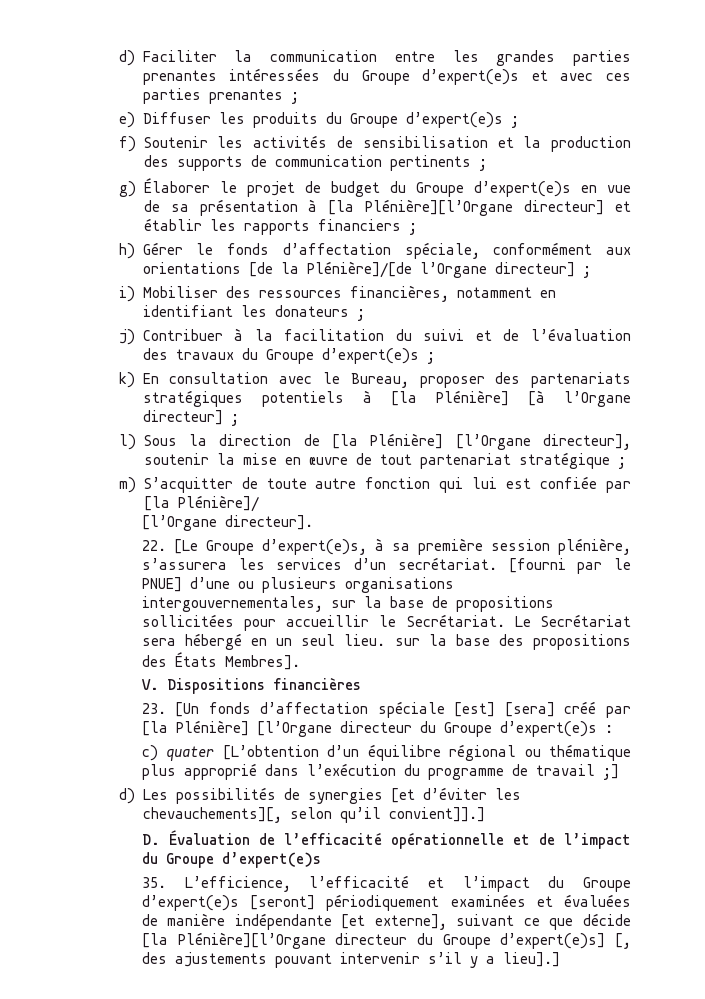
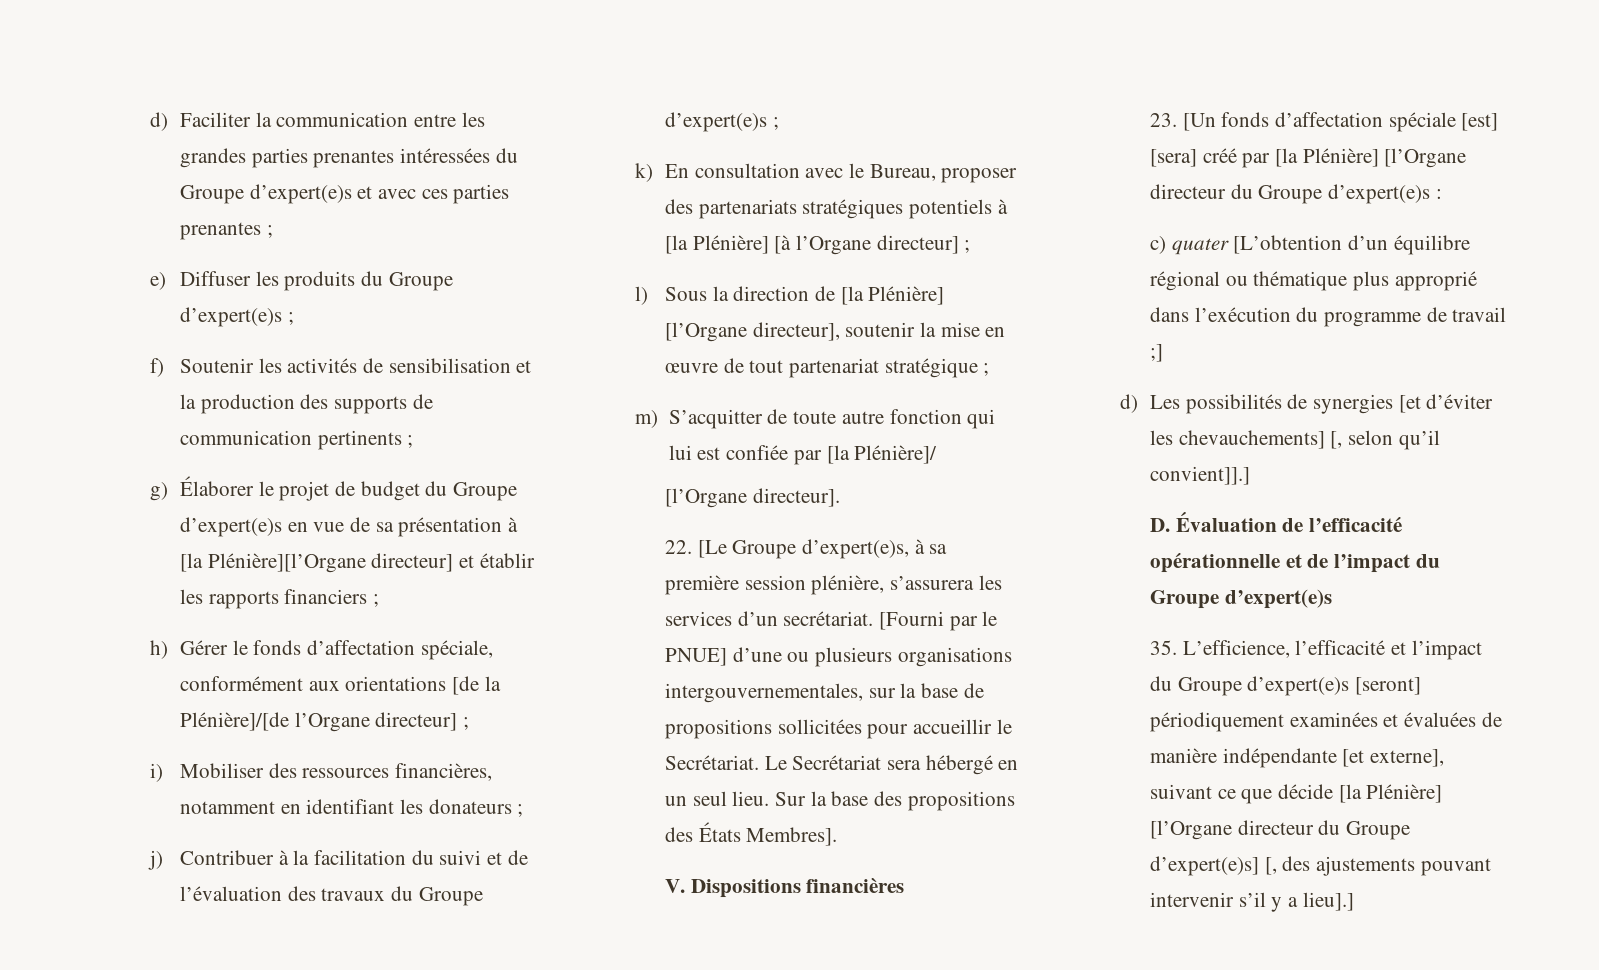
- [fourni par le PNUE] d’une ou plusieurs organisations intergouvernementales, sur la base de propositions sollicitées pour accueillir le Secrétariat.
+ [Fourni par le PNUE] d’une ou plusieurs organisations intergouvernementales, sur la base de propositions sollicitées pour accueillir le Secrétariat.
- Le Secrétariat sera hébergé en un seul lieu. sur la base des propositions des États Membres].
+ Le Secrétariat sera hébergé en un seul lieu. Sur la base des propositions des États Membres].
- d) Les possibilités de synergies [et d’éviter les chevauchements][, selon qu’il convient]].]
+ d) Les possibilités de synergies [et d’éviter les chevauchements] [, selon qu’il convient]].]
- 35. L’efficience, l’efficacité et l’impact du Groupe d’expert(e)s [seront] périodiquement examinées et évaluées de manière indépendante [et externe], suivant ce que décide [la Plénière][l’Organe directeur du Groupe d’expert(e)s] [, des ajustements pouvant intervenir s’il y a lieu].]
+ 35. L’efficience, l’efficacité et l’impact du Groupe d’expert(e)s [seront] périodiquement examinées et évaluées de manière indépendante [et externe], suivant ce que décide [la Plénière] [l’Organe directeur du Groupe d’expert(e)s] [, des ajustements pouvant intervenir s’il y a lieu].]

